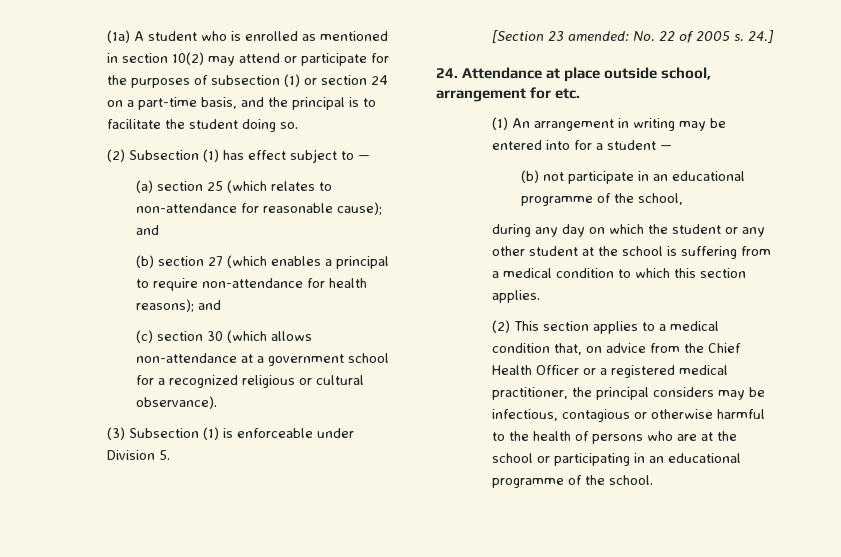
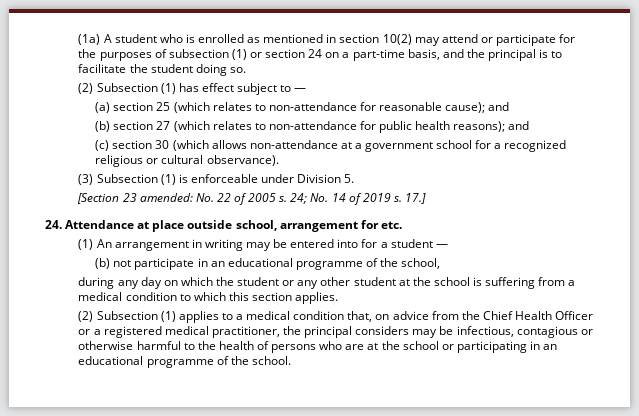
- (b) section 27 (which enables a principal to require non-attendance for health reasons); and
+ (b) section 27 (which relates to non-attendance for public health reasons); and
- 24.]
+ 24; No. 14 of 2019 s. 17.]
- (2) This section applies to a medical condition that, on advice from the Chief Health Officer or a registered medical practitioner, the principal considers may be infectious, contagious or otherwise harmful to the health of persons who are at the school or participating in an educational programme of the school.
+ (2) Subsection (1) applies to a medical condition that, on advice from the Chief Health Officer or a registered medical practitioner, the principal considers may be infectious, contagious or otherwise harmful to the health of persons who are at the school or participating in an educational programme of the school.

